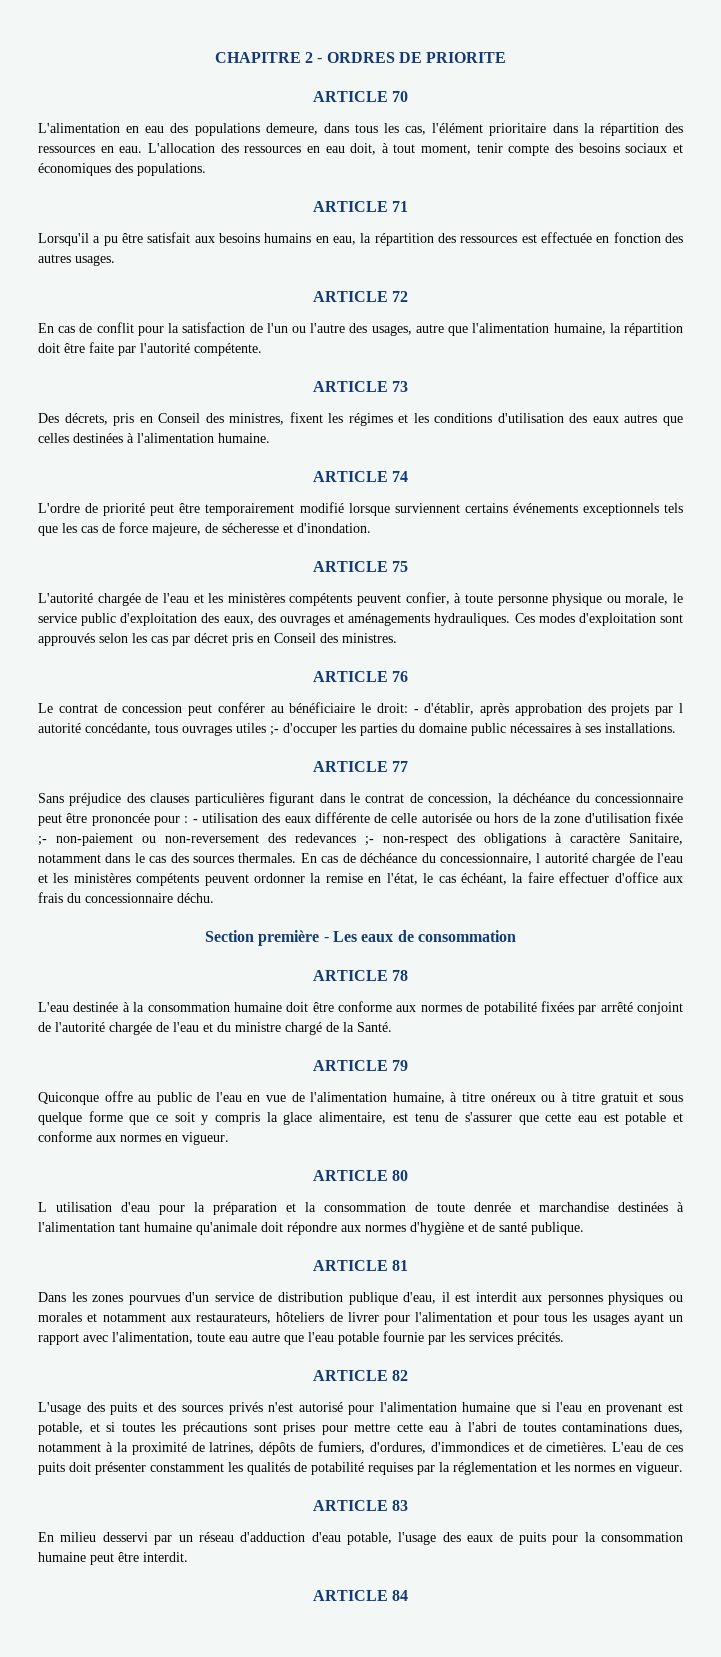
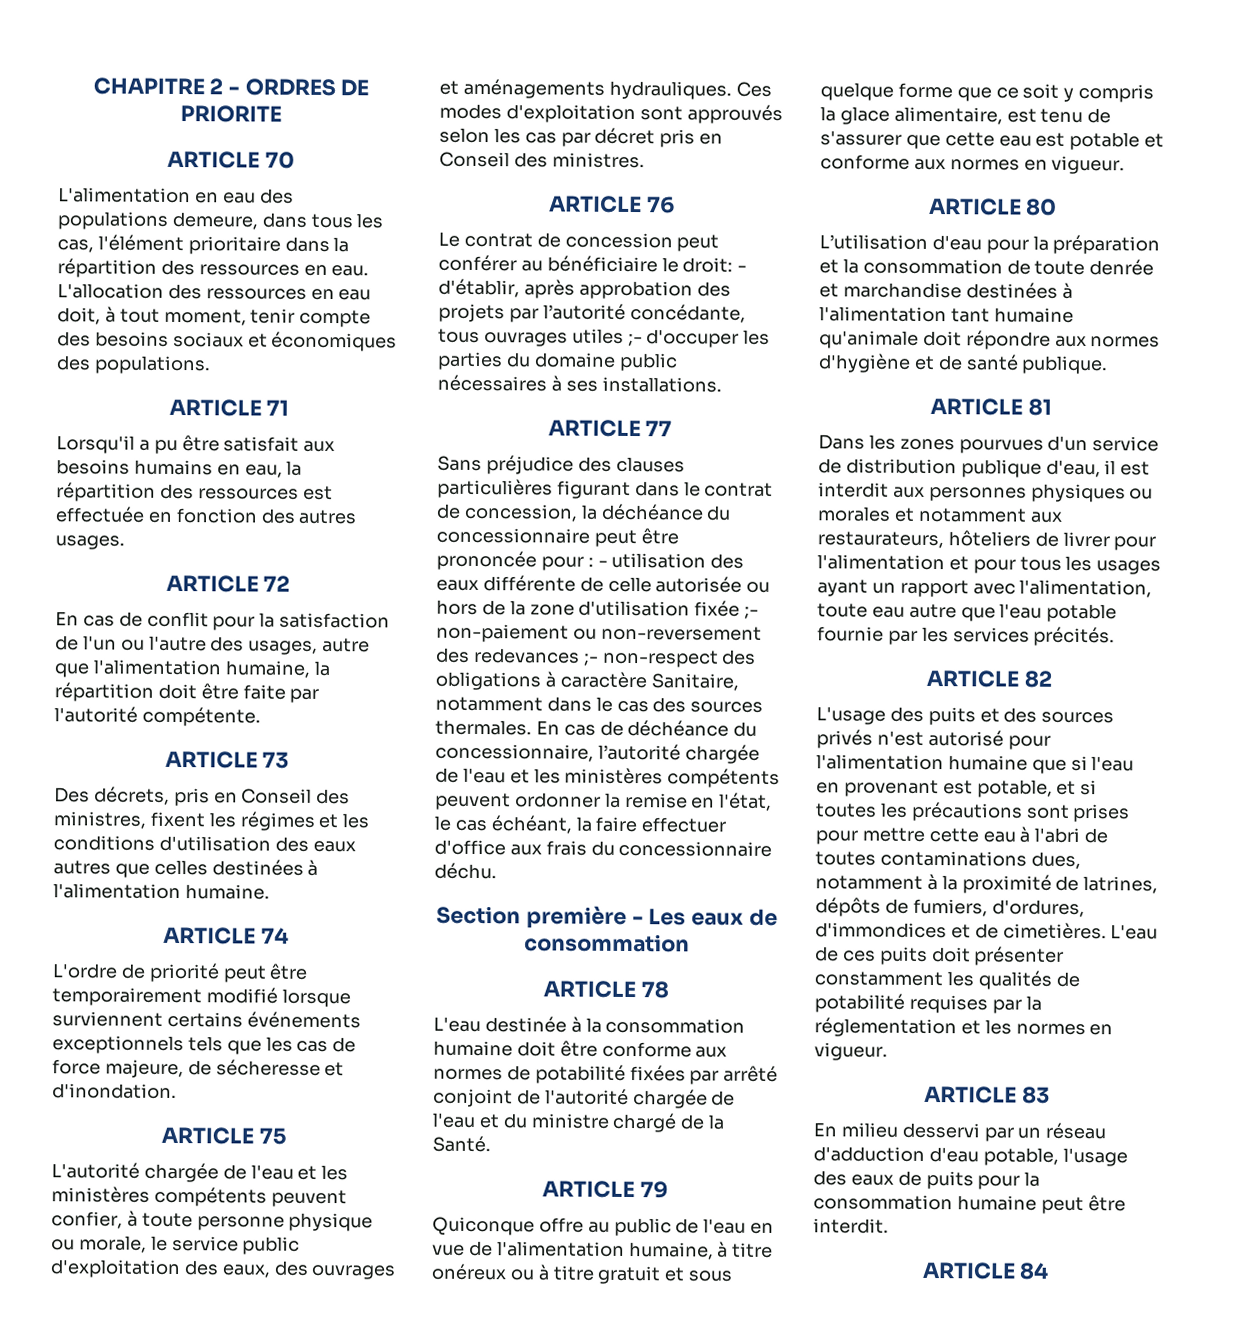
- Le contrat de concession peut conférer au bénéficiaire le droit: - d'établir, après approbation des projets par l autorité concédante, tous ouvrages utiles ;- d'occuper les parties du domaine public nécessaires à ses installations.
+ Le contrat de concession peut conférer au bénéficiaire le droit: - d'établir, après approbation des projets par l’autorité concédante, tous ouvrages utiles ;- d'occuper les parties du domaine public nécessaires à ses installations.
- En cas de déchéance du concessionnaire, l autorité chargée de l'eau et les ministères compétents peuvent ordonner la remise en l'état, le cas échéant, la faire effectuer d'office aux frais du concessionnaire déchu.
+ En cas de déchéance du concessionnaire, l’autorité chargée de l'eau et les ministères compétents peuvent ordonner la remise en l'état, le cas échéant, la faire effectuer d'office aux frais du concessionnaire déchu.
- L utilisation d'eau pour la préparation et la consommation de toute denrée et marchandise destinées à l'alimentation tant humaine qu'animale doit répondre aux normes d'hygiène et de santé publique.
+ L’utilisation d'eau pour la préparation et la consommation de toute denrée et marchandise destinées à l'alimentation tant humaine qu'animale doit répondre aux normes d'hygiène et de santé publique.

